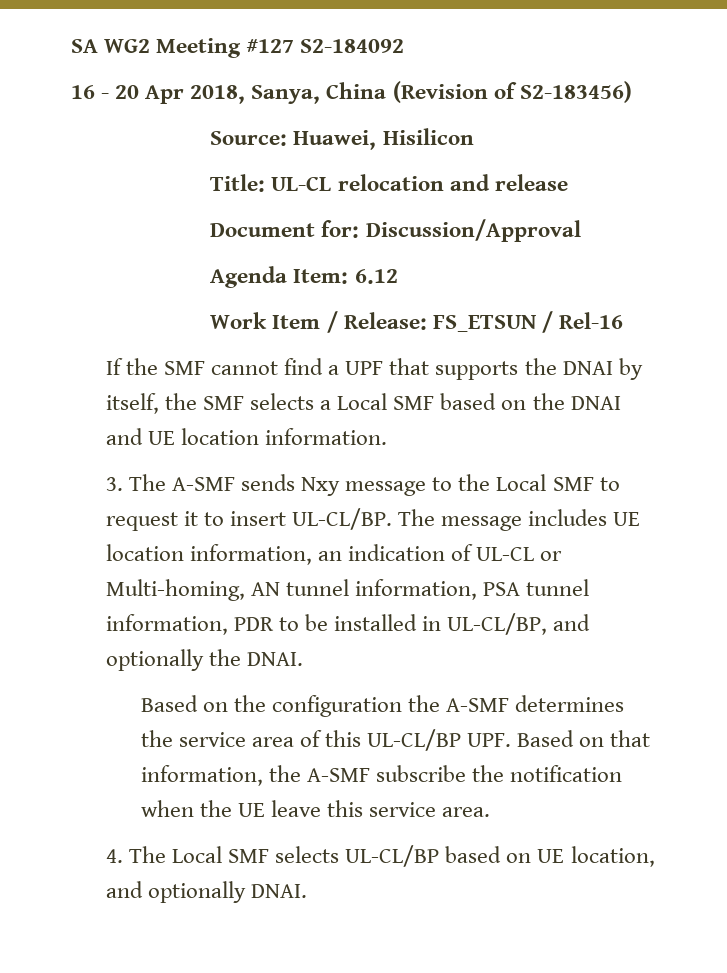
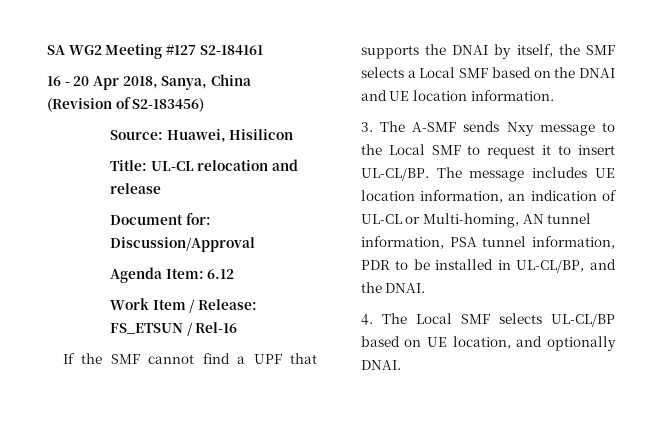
- SA WG2 Meeting #127 S2-184092
+ SA WG2 Meeting #127 S2-184161
- The message includes UE location information, an indication of UL-CL or Multi-homing, AN tunnel information, PSA tunnel information, PDR to be installed in UL-CL/BP, and optionally the DNAI.
+ The message includes UE location information, an indication of UL-CL or Multi-homing, AN tunnel information, PSA tunnel information, PDR to be installed in UL-CL/BP, and the DNAI.
- Based on the configuration the A-SMF determines the service area of this UL-CL/BP UPF. Based on that information, the A-SMF subscribe the notification when the UE leave this service area.

